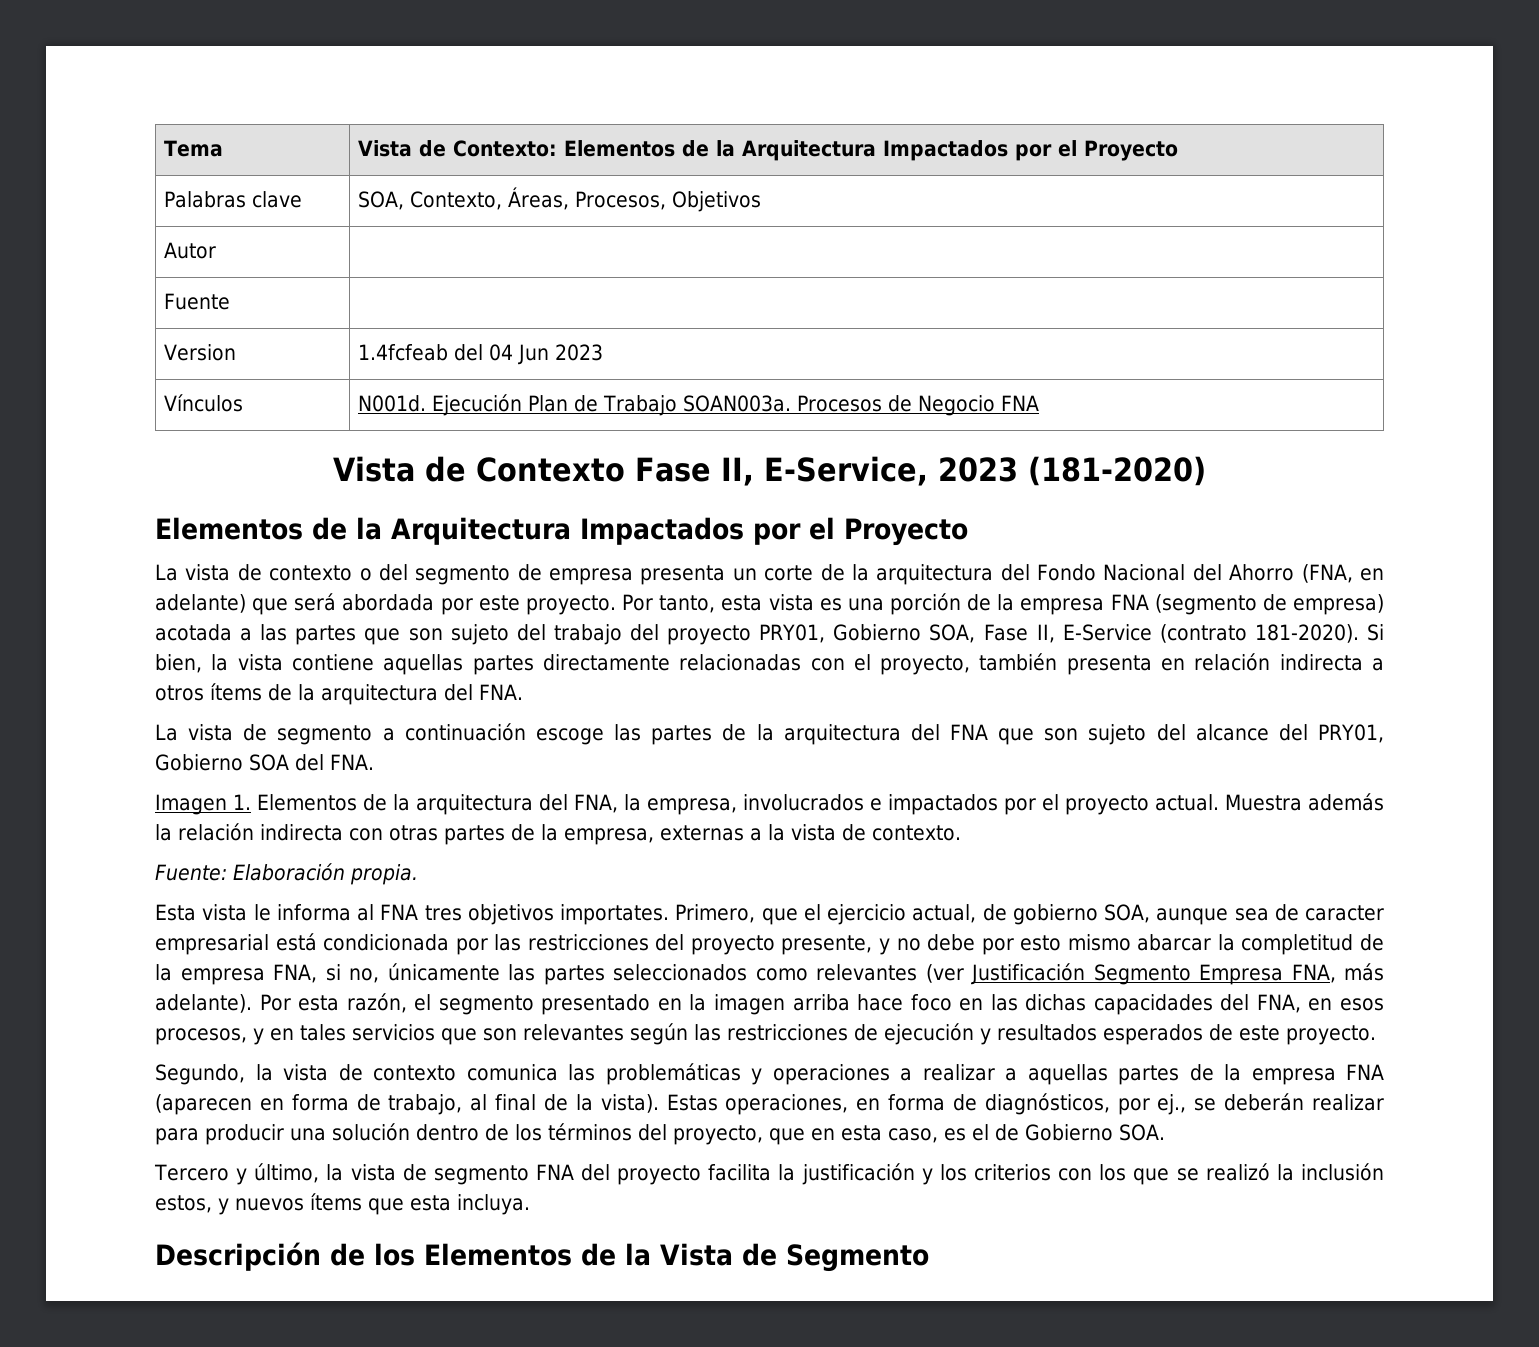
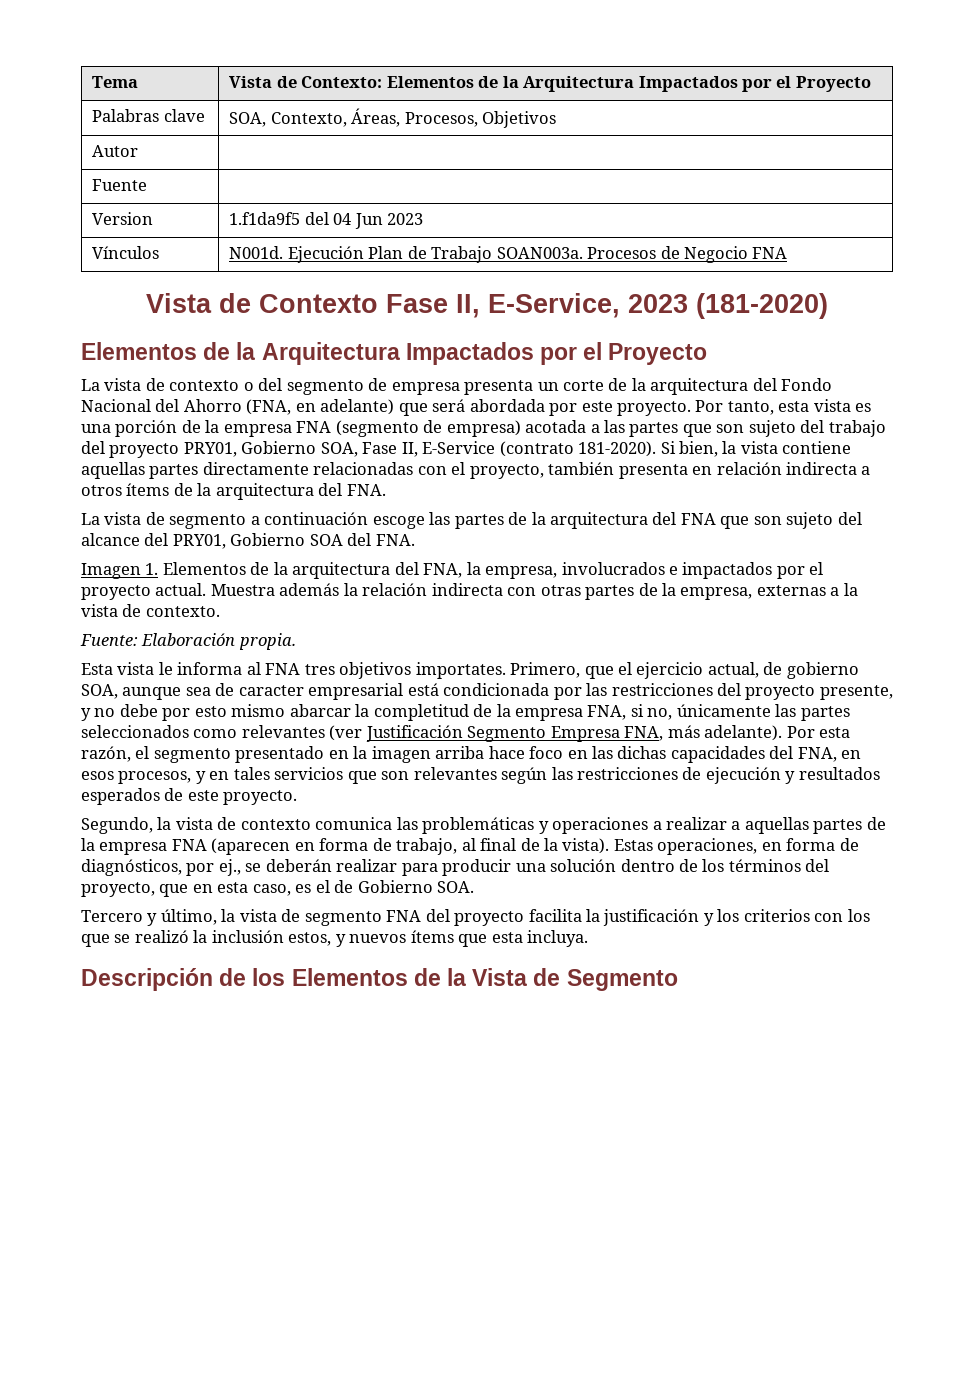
- Version | 1.4fcfeab del 04 Jun 2023
+ Version | 1.f1da9f5 del 04 Jun 2023

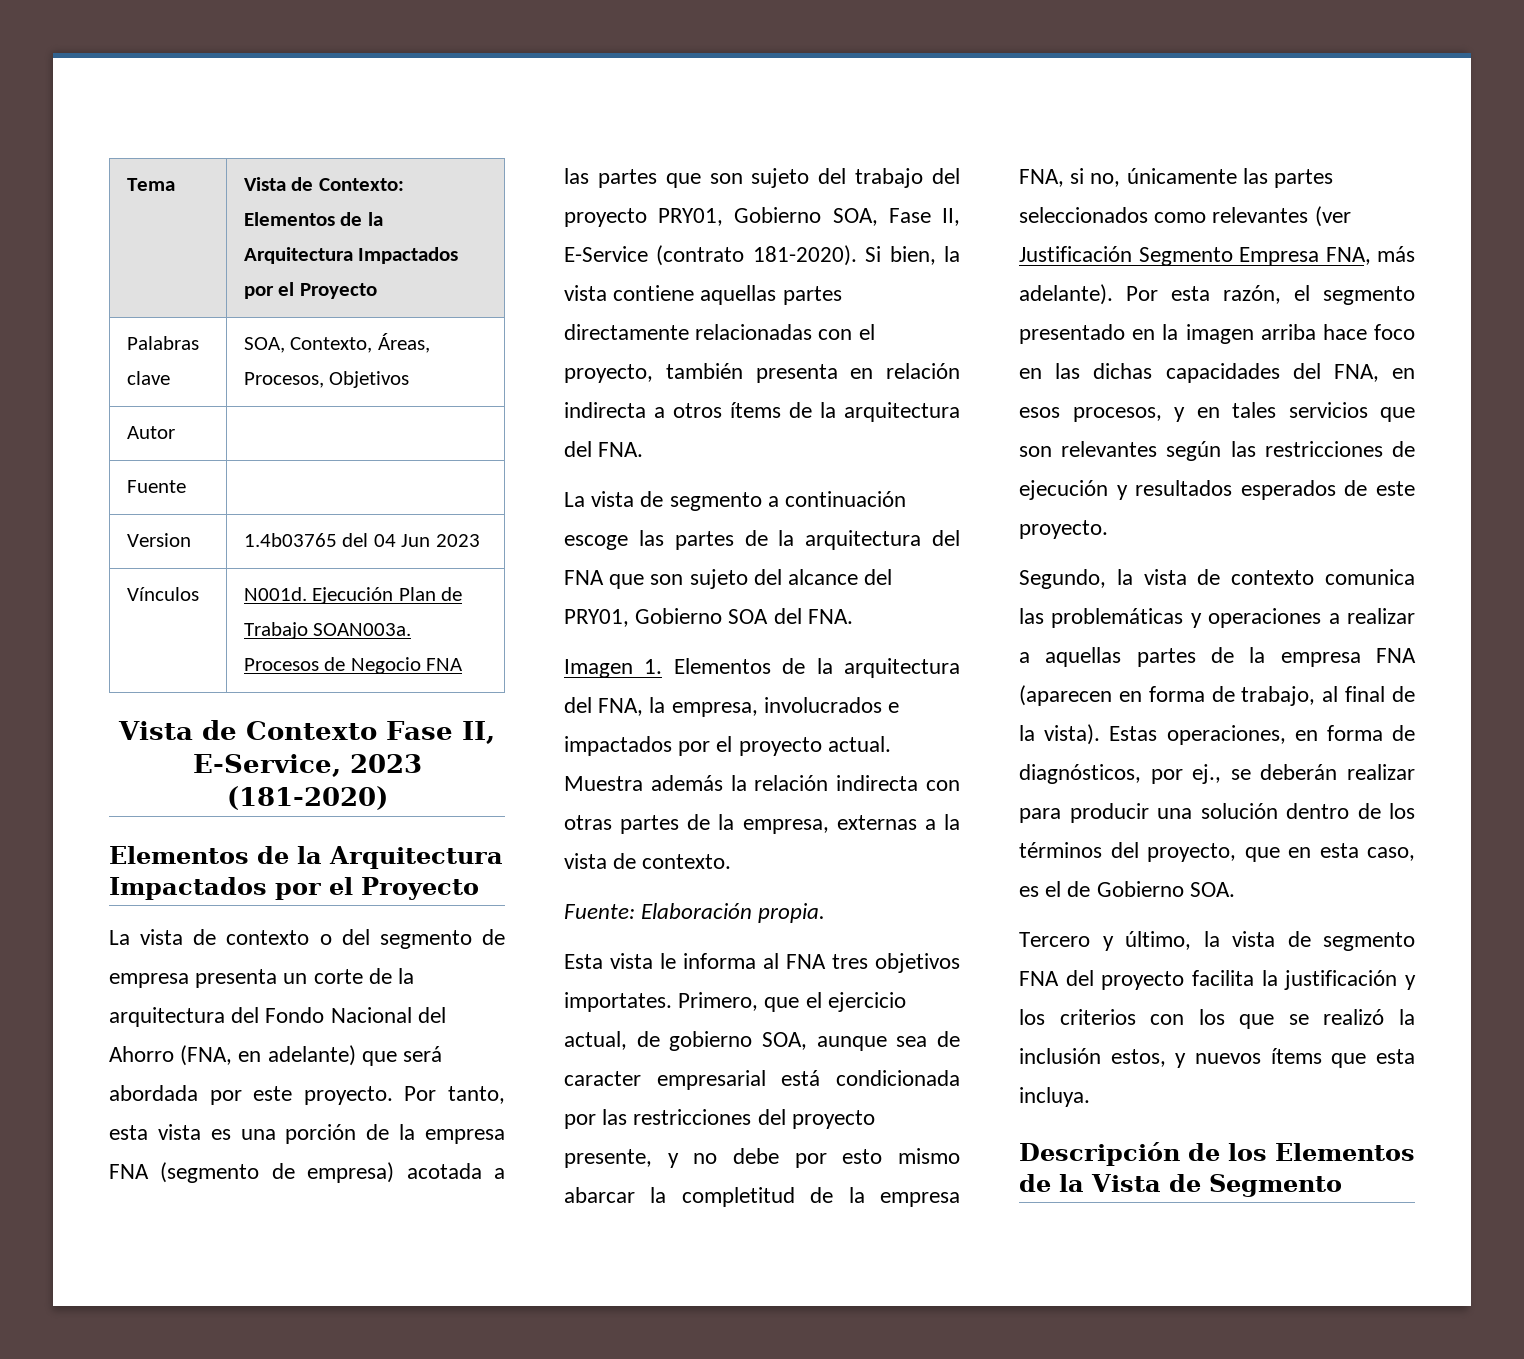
- Version | 1.f1da9f5 del 04 Jun 2023
+ Version | 1.4b03765 del 04 Jun 2023

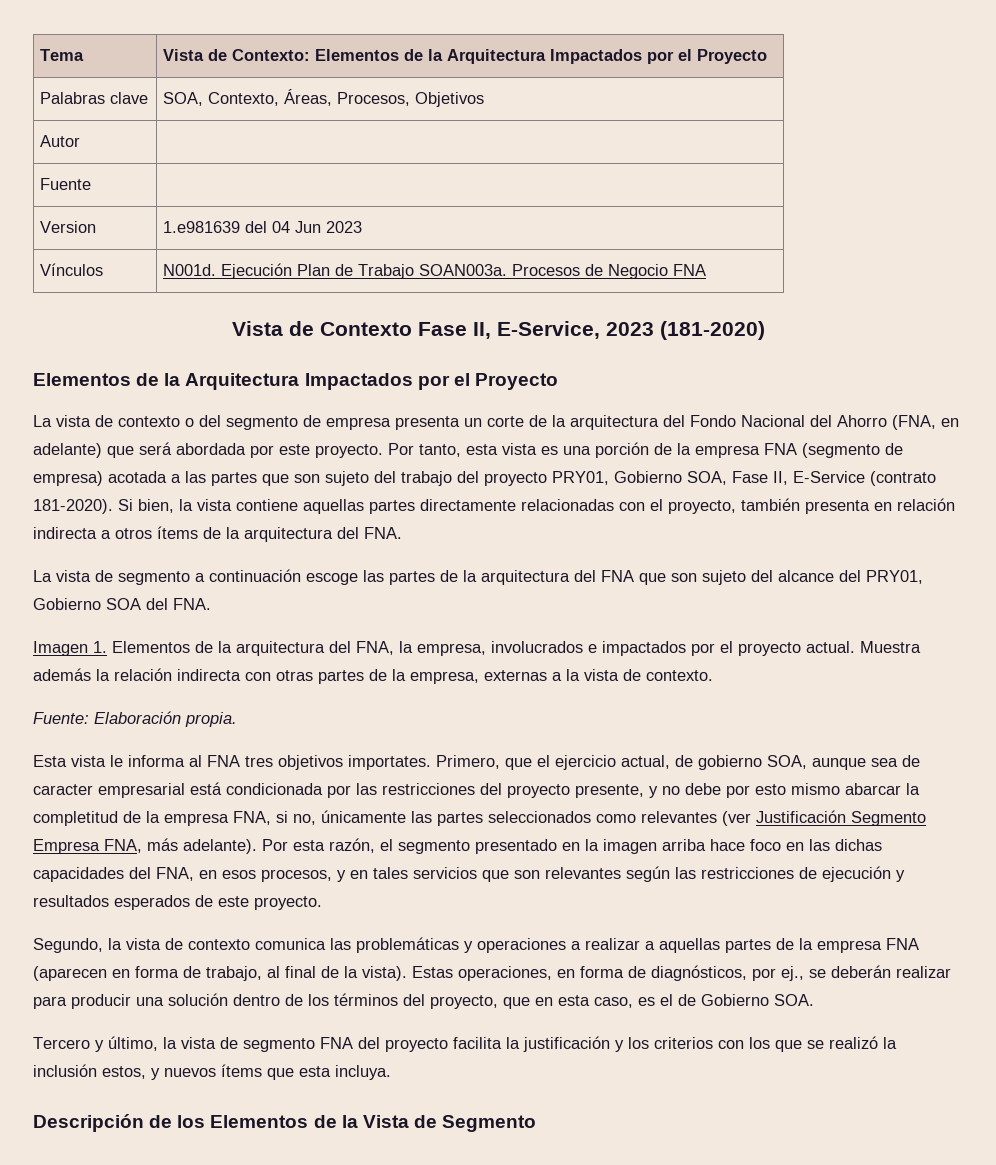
- Version | 1.4b03765 del 04 Jun 2023
+ Version | 1.e981639 del 04 Jun 2023

